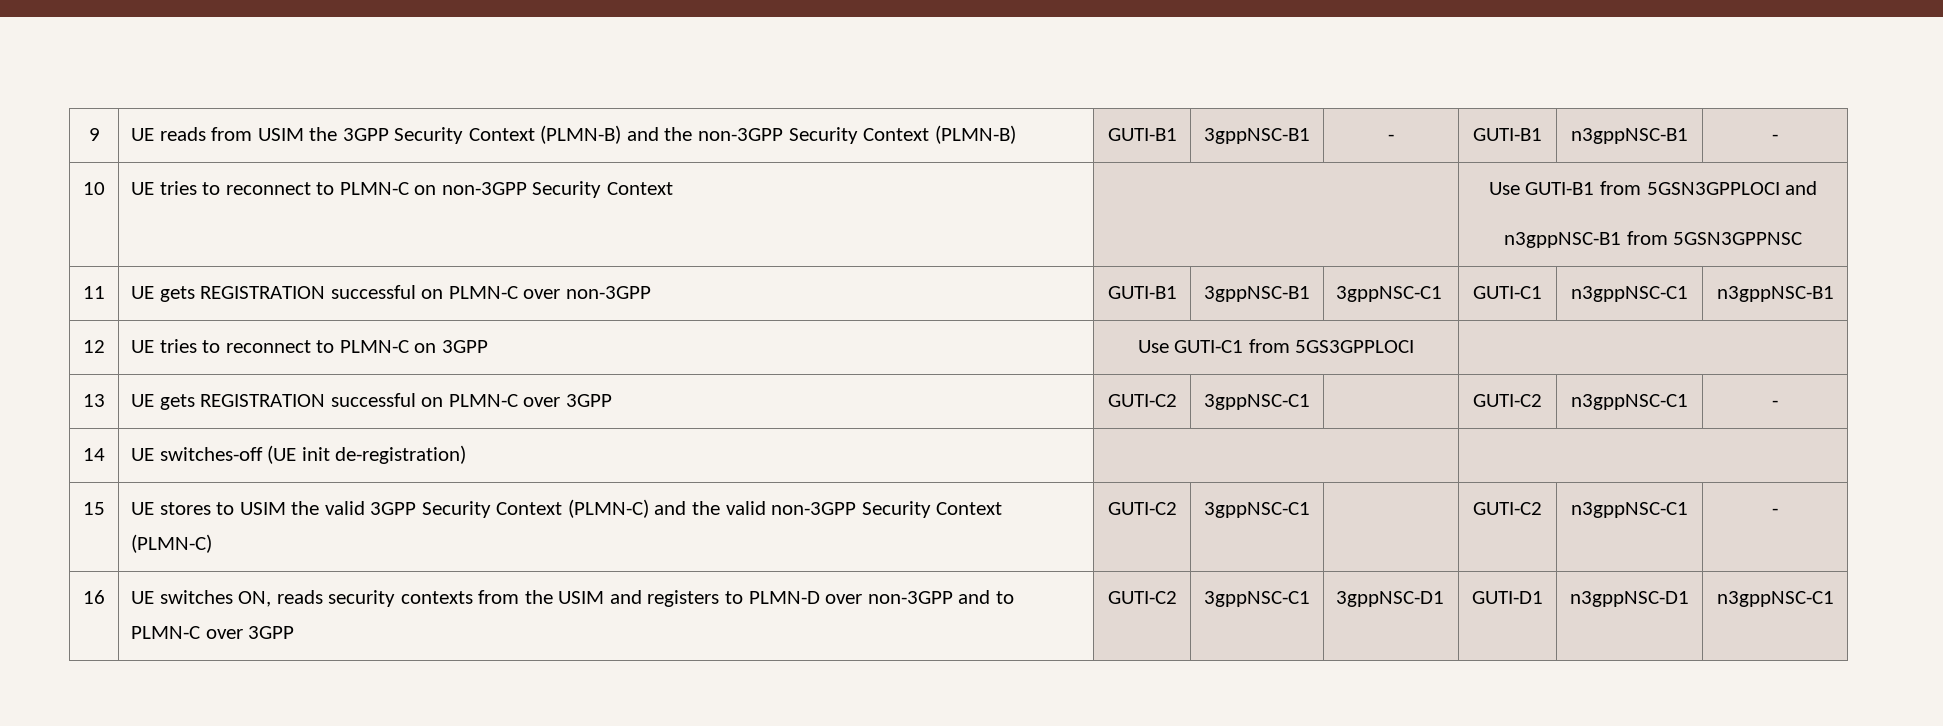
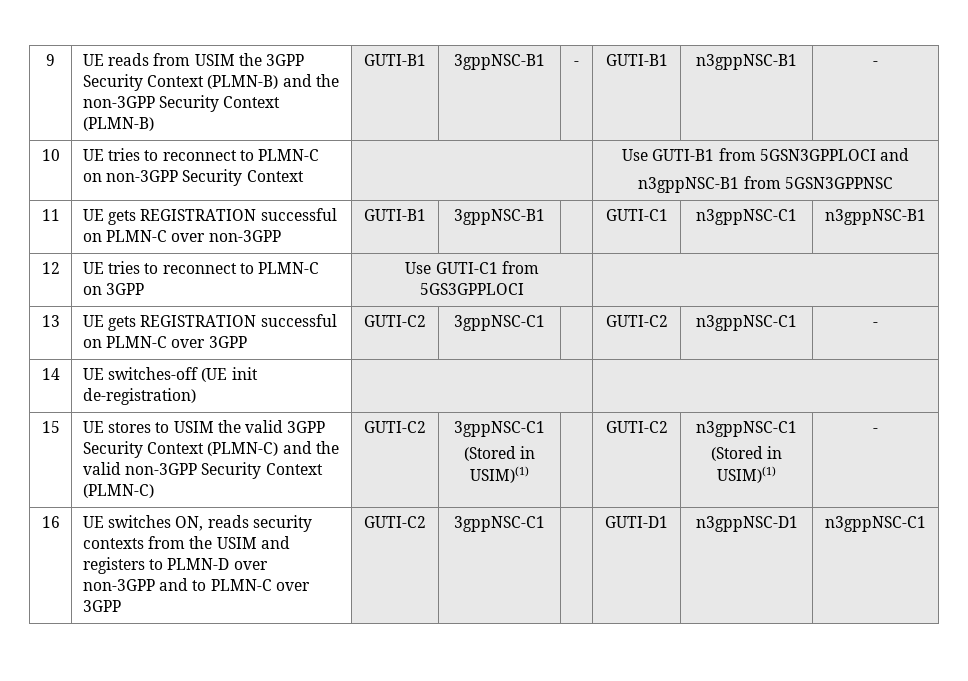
- 11 | UE gets REGISTRATION successful on PLMN-C over non-3GPP | GUTI-B1 | 3gppNSC-B1 | 3gppNSC-C1 | GUTI-C1 | n3gppNSC-C1 | n3gppNSC-B1
+ 11 | UE gets REGISTRATION successful on PLMN-C over non-3GPP | GUTI-B1 | 3gppNSC-B1 | | GUTI-C1 | n3gppNSC-C1 | n3gppNSC-B1
- 15 | UE stores to USIM the valid 3GPP Security Context (PLMN-C) and the valid non-3GPP Security Context (PLMN-C) | GUTI-C2 | 3gppNSC-C1 | | GUTI-C2 | n3gppNSC-C1 | -
+ 15 | UE stores to USIM the valid 3GPP Security Context (PLMN-C) and the valid non-3GPP Security Context (PLMN-C) | GUTI-C2 | 3gppNSC-C1
+ (Stored in USIM)(1) | | GUTI-C2 | n3gppNSC-C1
+ (Stored in USIM)(1) | -
- 16 | UE switches ON, reads security contexts from the USIM and registers to PLMN-D over non-3GPP and to PLMN-C over 3GPP | GUTI-C2 | 3gppNSC-C1 | 3gppNSC-D1 | GUTI-D1 | n3gppNSC-D1 | n3gppNSC-C1
+ 16 | UE switches ON, reads security contexts from the USIM and registers to PLMN-D over non-3GPP and to PLMN-C over 3GPP | GUTI-C2 | 3gppNSC-C1 | | GUTI-D1 | n3gppNSC-D1 | n3gppNSC-C1

